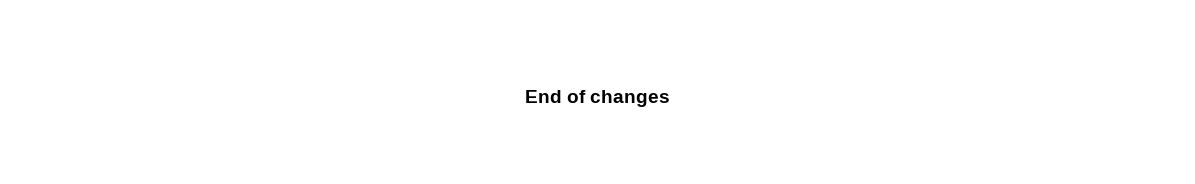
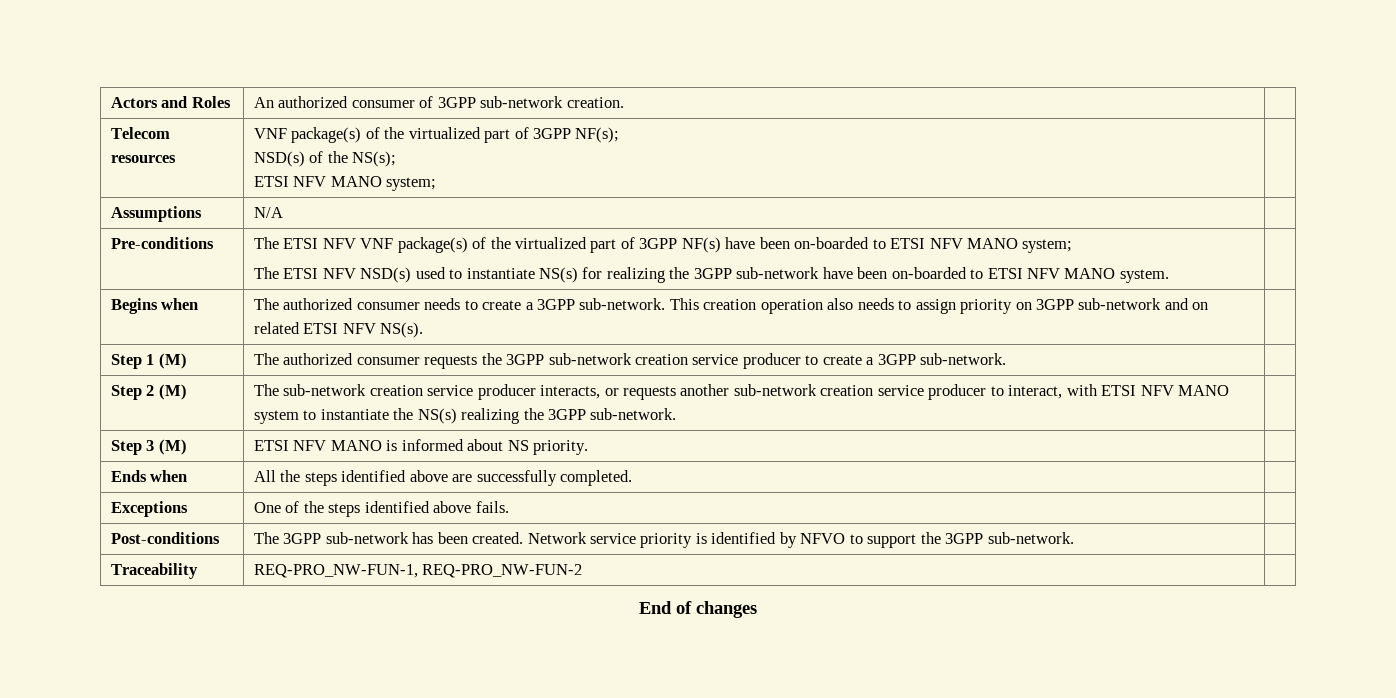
+ Actors and Roles | An authorized consumer of 3GPP sub-network creation. |
+ Telecom resources | VNF package(s) of the virtualized part of 3GPP NF(s);
+ NSD(s) of the NS(s);
+ ETSI NFV MANO system; |
+ Assumptions | N/A |
+ Pre-conditions | The ETSI NFV VNF package(s) of the virtualized part of 3GPP NF(s) have been on-boarded to ETSI NFV MANO system;
+ The ETSI NFV NSD(s) used to instantiate NS(s) for realizing the 3GPP sub-network have been on-boarded to ETSI NFV MANO system. |
+ Begins when | The authorized consumer needs to create a 3GPP sub-network. This creation operation also needs to assign priority on 3GPP sub-network and on related ETSI NFV NS(s). |
+ Step 1 (M) | The authorized consumer requests the 3GPP sub-network creation service producer to create a 3GPP sub-network. |
+ Step 2 (M) | The sub-network creation service producer interacts, or requests another sub-network creation service producer to interact, with ETSI NFV MANO system to instantiate the NS(s) realizing the 3GPP sub-network. |
+ Step 3 (M) | ETSI NFV MANO is informed about NS priority. |
+ Ends when | All the steps identified above are successfully completed. |
+ Exceptions | One of the steps identified above fails. |
+ Post-conditions | The 3GPP sub-network has been created. Network service priority is identified by NFVO to support the 3GPP sub-network. |
+ Traceability | REQ-PRO_NW-FUN-1, REQ-PRO_NW-FUN-2 |

